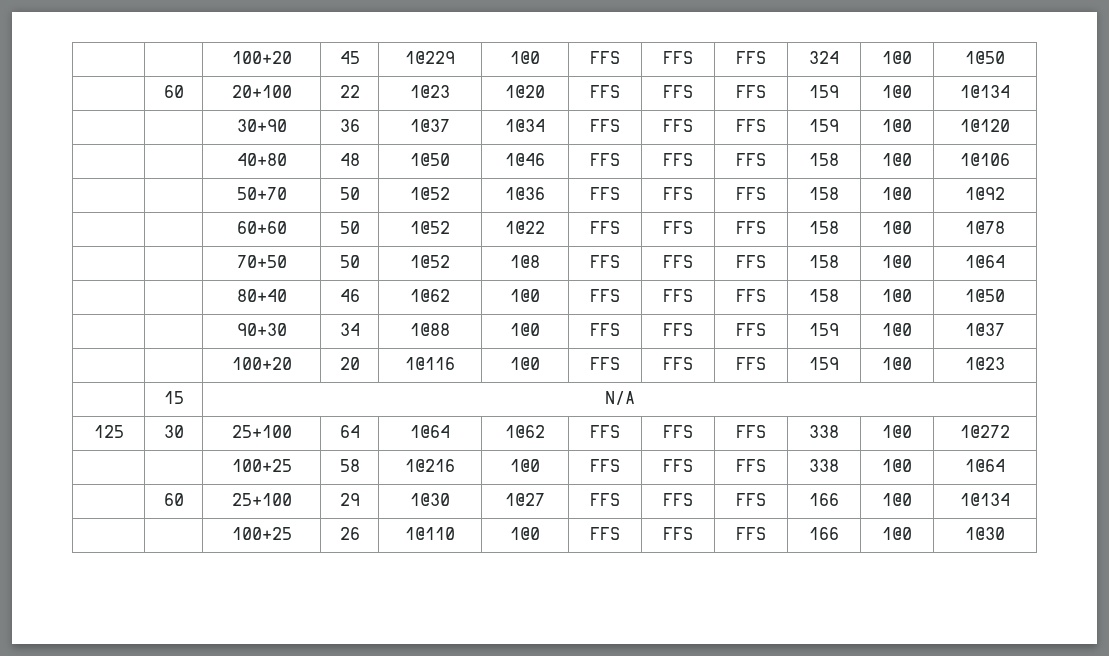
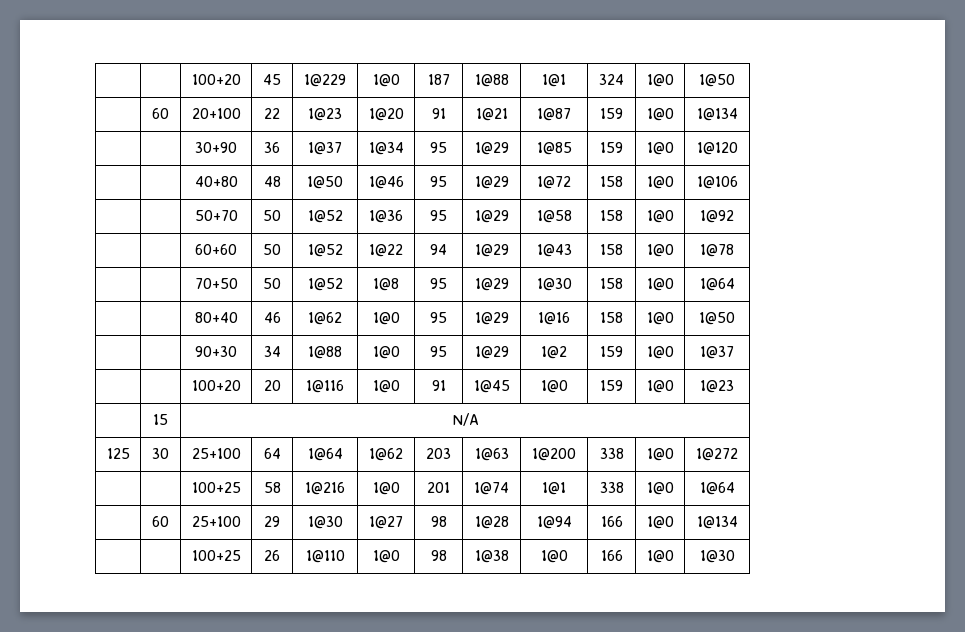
- | | 100+20 | 45 | 1@229 | 1@0 | FFS | FFS | FFS | 324 | 1@0 | 1@50
+ | | 100+20 | 45 | 1@229 | 1@0 | 187 | 1@88 | 1@1 | 324 | 1@0 | 1@50
- | 60 | 20+100 | 22 | 1@23 | 1@20 | FFS | FFS | FFS | 159 | 1@0 | 1@134
+ | 60 | 20+100 | 22 | 1@23 | 1@20 | 91 | 1@21 | 1@87 | 159 | 1@0 | 1@134
- | | 30+90 | 36 | 1@37 | 1@34 | FFS | FFS | FFS | 159 | 1@0 | 1@120
+ | | 30+90 | 36 | 1@37 | 1@34 | 95 | 1@29 | 1@85 | 159 | 1@0 | 1@120
- | | 40+80 | 48 | 1@50 | 1@46 | FFS | FFS | FFS | 158 | 1@0 | 1@106
+ | | 40+80 | 48 | 1@50 | 1@46 | 95 | 1@29 | 1@72 | 158 | 1@0 | 1@106
- | | 50+70 | 50 | 1@52 | 1@36 | FFS | FFS | FFS | 158 | 1@0 | 1@92
+ | | 50+70 | 50 | 1@52 | 1@36 | 95 | 1@29 | 1@58 | 158 | 1@0 | 1@92
- | | 60+60 | 50 | 1@52 | 1@22 | FFS | FFS | FFS | 158 | 1@0 | 1@78
+ | | 60+60 | 50 | 1@52 | 1@22 | 94 | 1@29 | 1@43 | 158 | 1@0 | 1@78
- | | 70+50 | 50 | 1@52 | 1@8 | FFS | FFS | FFS | 158 | 1@0 | 1@64
+ | | 70+50 | 50 | 1@52 | 1@8 | 95 | 1@29 | 1@30 | 158 | 1@0 | 1@64
- | | 80+40 | 46 | 1@62 | 1@0 | FFS | FFS | FFS | 158 | 1@0 | 1@50
+ | | 80+40 | 46 | 1@62 | 1@0 | 95 | 1@29 | 1@16 | 158 | 1@0 | 1@50
- | | 90+30 | 34 | 1@88 | 1@0 | FFS | FFS | FFS | 159 | 1@0 | 1@37
+ | | 90+30 | 34 | 1@88 | 1@0 | 95 | 1@29 | 1@2 | 159 | 1@0 | 1@37
- | | 100+20 | 20 | 1@116 | 1@0 | FFS | FFS | FFS | 159 | 1@0 | 1@23
+ | | 100+20 | 20 | 1@116 | 1@0 | 91 | 1@45 | 1@0 | 159 | 1@0 | 1@23
- 125 | 30 | 25+100 | 64 | 1@64 | 1@62 | FFS | FFS | FFS | 338 | 1@0 | 1@272
+ 125 | 30 | 25+100 | 64 | 1@64 | 1@62 | 203 | 1@63 | 1@200 | 338 | 1@0 | 1@272
- | | 100+25 | 58 | 1@216 | 1@0 | FFS | FFS | FFS | 338 | 1@0 | 1@64
+ | | 100+25 | 58 | 1@216 | 1@0 | 201 | 1@74 | 1@1 | 338 | 1@0 | 1@64
- | 60 | 25+100 | 29 | 1@30 | 1@27 | FFS | FFS | FFS | 166 | 1@0 | 1@134
+ | 60 | 25+100 | 29 | 1@30 | 1@27 | 98 | 1@28 | 1@94 | 166 | 1@0 | 1@134
- | | 100+25 | 26 | 1@110 | 1@0 | FFS | FFS | FFS | 166 | 1@0 | 1@30
+ | | 100+25 | 26 | 1@110 | 1@0 | 98 | 1@38 | 1@0 | 166 | 1@0 | 1@30

